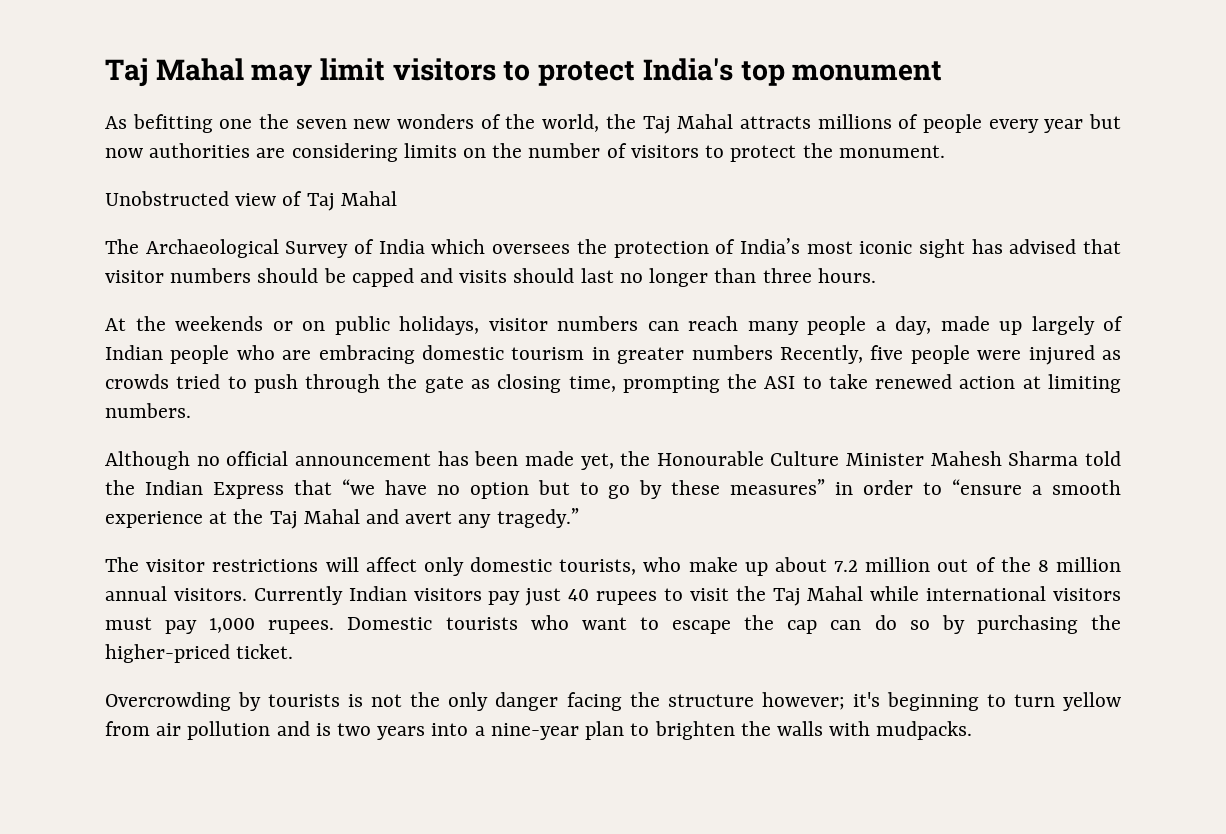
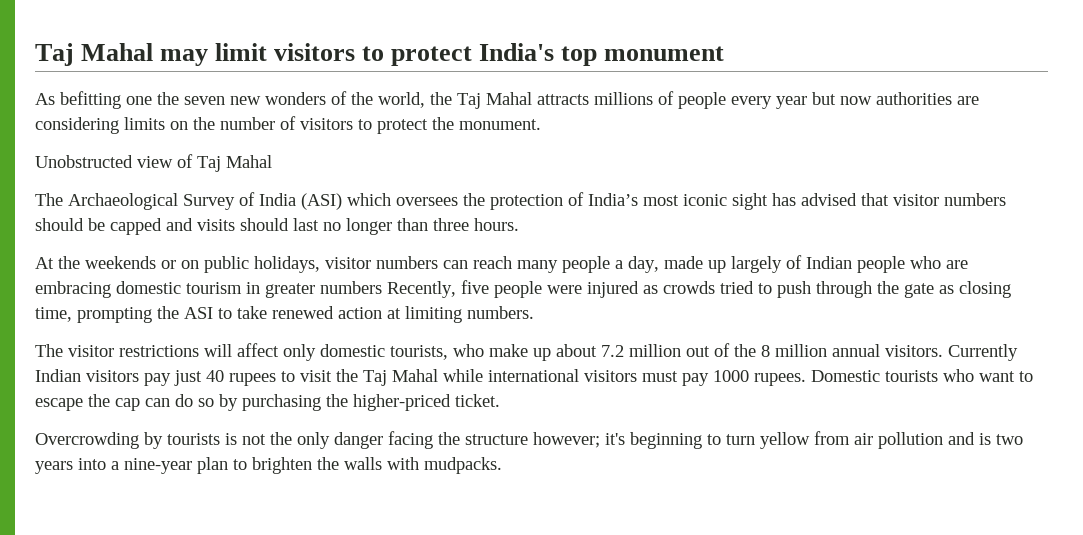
- The Archaeological Survey of India which oversees the protection of India’s most iconic sight has advised that visitor numbers should be capped and visits should last no longer than three hours.
+ The Archaeological Survey of India (ASI) which oversees the protection of India’s most iconic sight has advised that visitor numbers should be capped and visits should last no longer than three hours.
- Although no official announcement has been made yet, the Honourable Culture Minister Mahesh Sharma told the Indian Express that “we have no option but to go by these measures” in order to “ensure a smooth experience at the Taj Mahal and avert any tragedy.”
- Currently Indian visitors pay just 40 rupees to visit the Taj Mahal while international visitors must pay 1,000 rupees.
+ Currently Indian visitors pay just 40 rupees to visit the Taj Mahal while international visitors must pay 1000 rupees.

